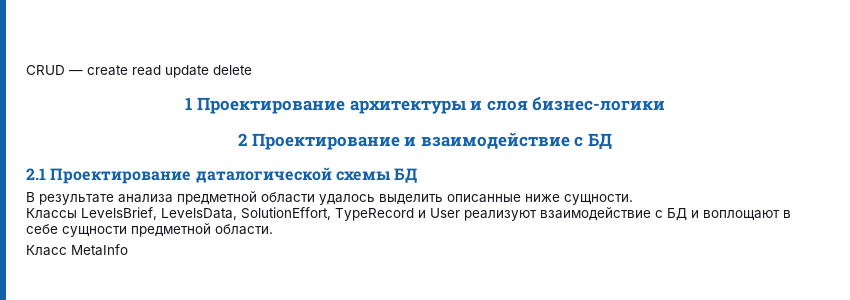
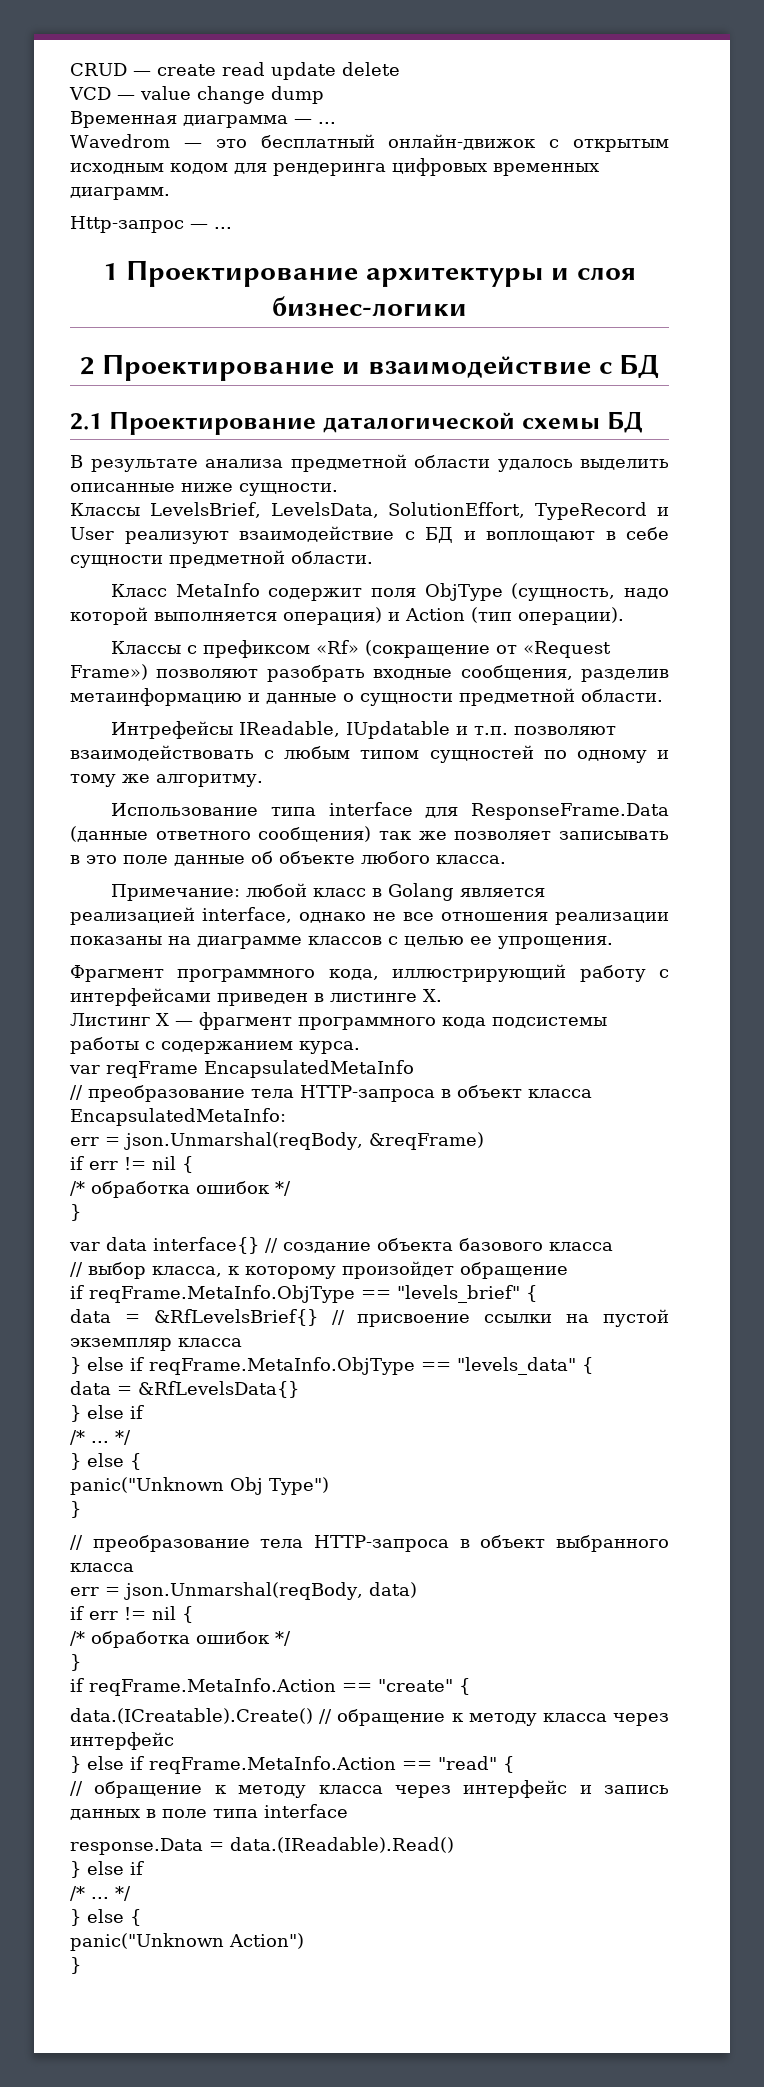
+ VCD — value change dump
+ Временная диаграмма — ...
+ Wavedrom — это бесплатный онлайн-движок с открытым исходным кодом для рендеринга цифровых временных диаграмм.
+ Http-запрос — ...
- Класс MetaInfo
+ Класс MetaInfo содержит поля ObjType (сущность, надо которой выполняется операция) и Action (тип операции).
+ Классы с префиксом «Rf» (сокращение от «Request Frame») позволяют разобрать входные сообщения, разделив метаинформацию и данные о сущности предметной области.
+ Интрефейсы IReadable, IUpdatable и т.п. позволяют взаимодействовать с любым типом сущностей по одному и тому же алгоритму.
+ Использование типа interface для ResponseFrame.Data (данные ответного сообщения) так же позволяет записывать в это поле данные об объекте любого класса.
+ Примечание: любой класс в Golang является реализацией interface, однако не все отношения реализации показаны на диаграмме классов с целью ее упрощения.
+ Фрагмент программного кода, иллюстрирующий работу с интерфейсами приведен в листинге Х.
+ Листинг Х — фрагмент программного кода подсистемы работы с содержанием курса.
+ var reqFrame EncapsulatedMetaInfo
+ // преобразование тела HTTP-запроса в объект класса EncapsulatedMetaInfo:
+ err = json.Unmarshal(reqBody, &reqFrame)
+ if err != nil {
+ /* обработка ошибок */
+ }
+ var data interface{} // создание объекта базового класса
+ // выбор класса, к которому произойдет обращение
+ if reqFrame.MetaInfo.ObjType == "levels_brief" {
+ data = &RfLevelsBrief{} // присвоение ссылки на пустой экземпляр класса
+ } else if reqFrame.MetaInfo.ObjType == "levels_data" {
+ data = &RfLevelsData{}
+ } else if
+ /* ... */
+ } else {
+ panic("Unknown Obj Type")
+ }
+ // преобразование тела HTTP-запроса в объект выбранного класса
+ err = json.Unmarshal(reqBody, data)
+ if err != nil {
+ /* обработка ошибок */
+ }
+ if reqFrame.MetaInfo.Action == "create" {
+ data.(ICreatable).Create() // обращение к методу класса через интерфейс
+ } else if reqFrame.MetaInfo.Action == "read" {
+ // обращение к методу класса через интерфейс и запись данных в поле типа interface
+ response.Data = data.(IReadable).Read()
+ } else if
+ /* ... */
+ } else {
+ panic("Unknown Action")
+ }

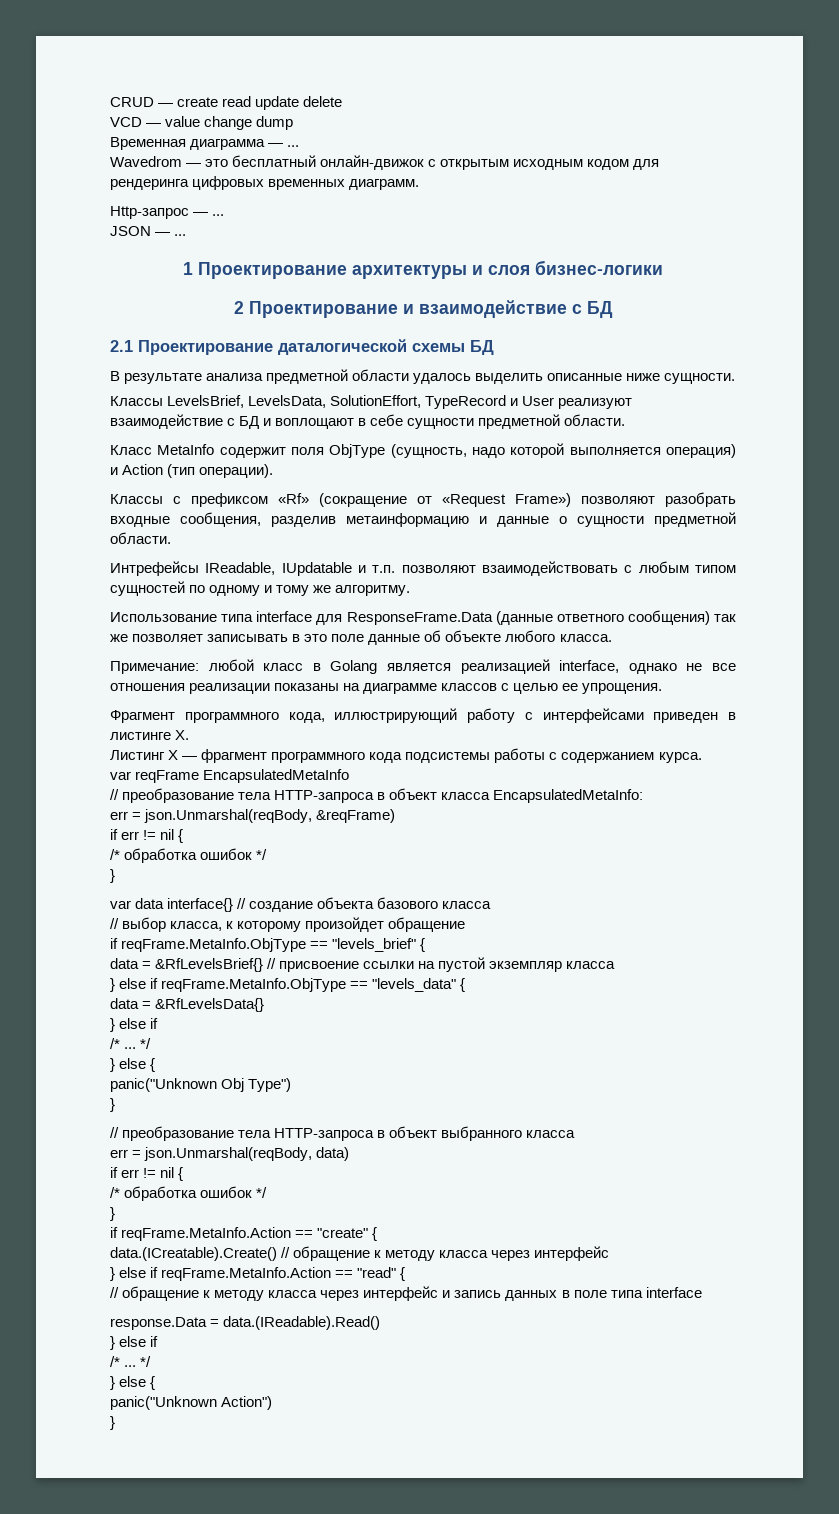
+ JSON — ...

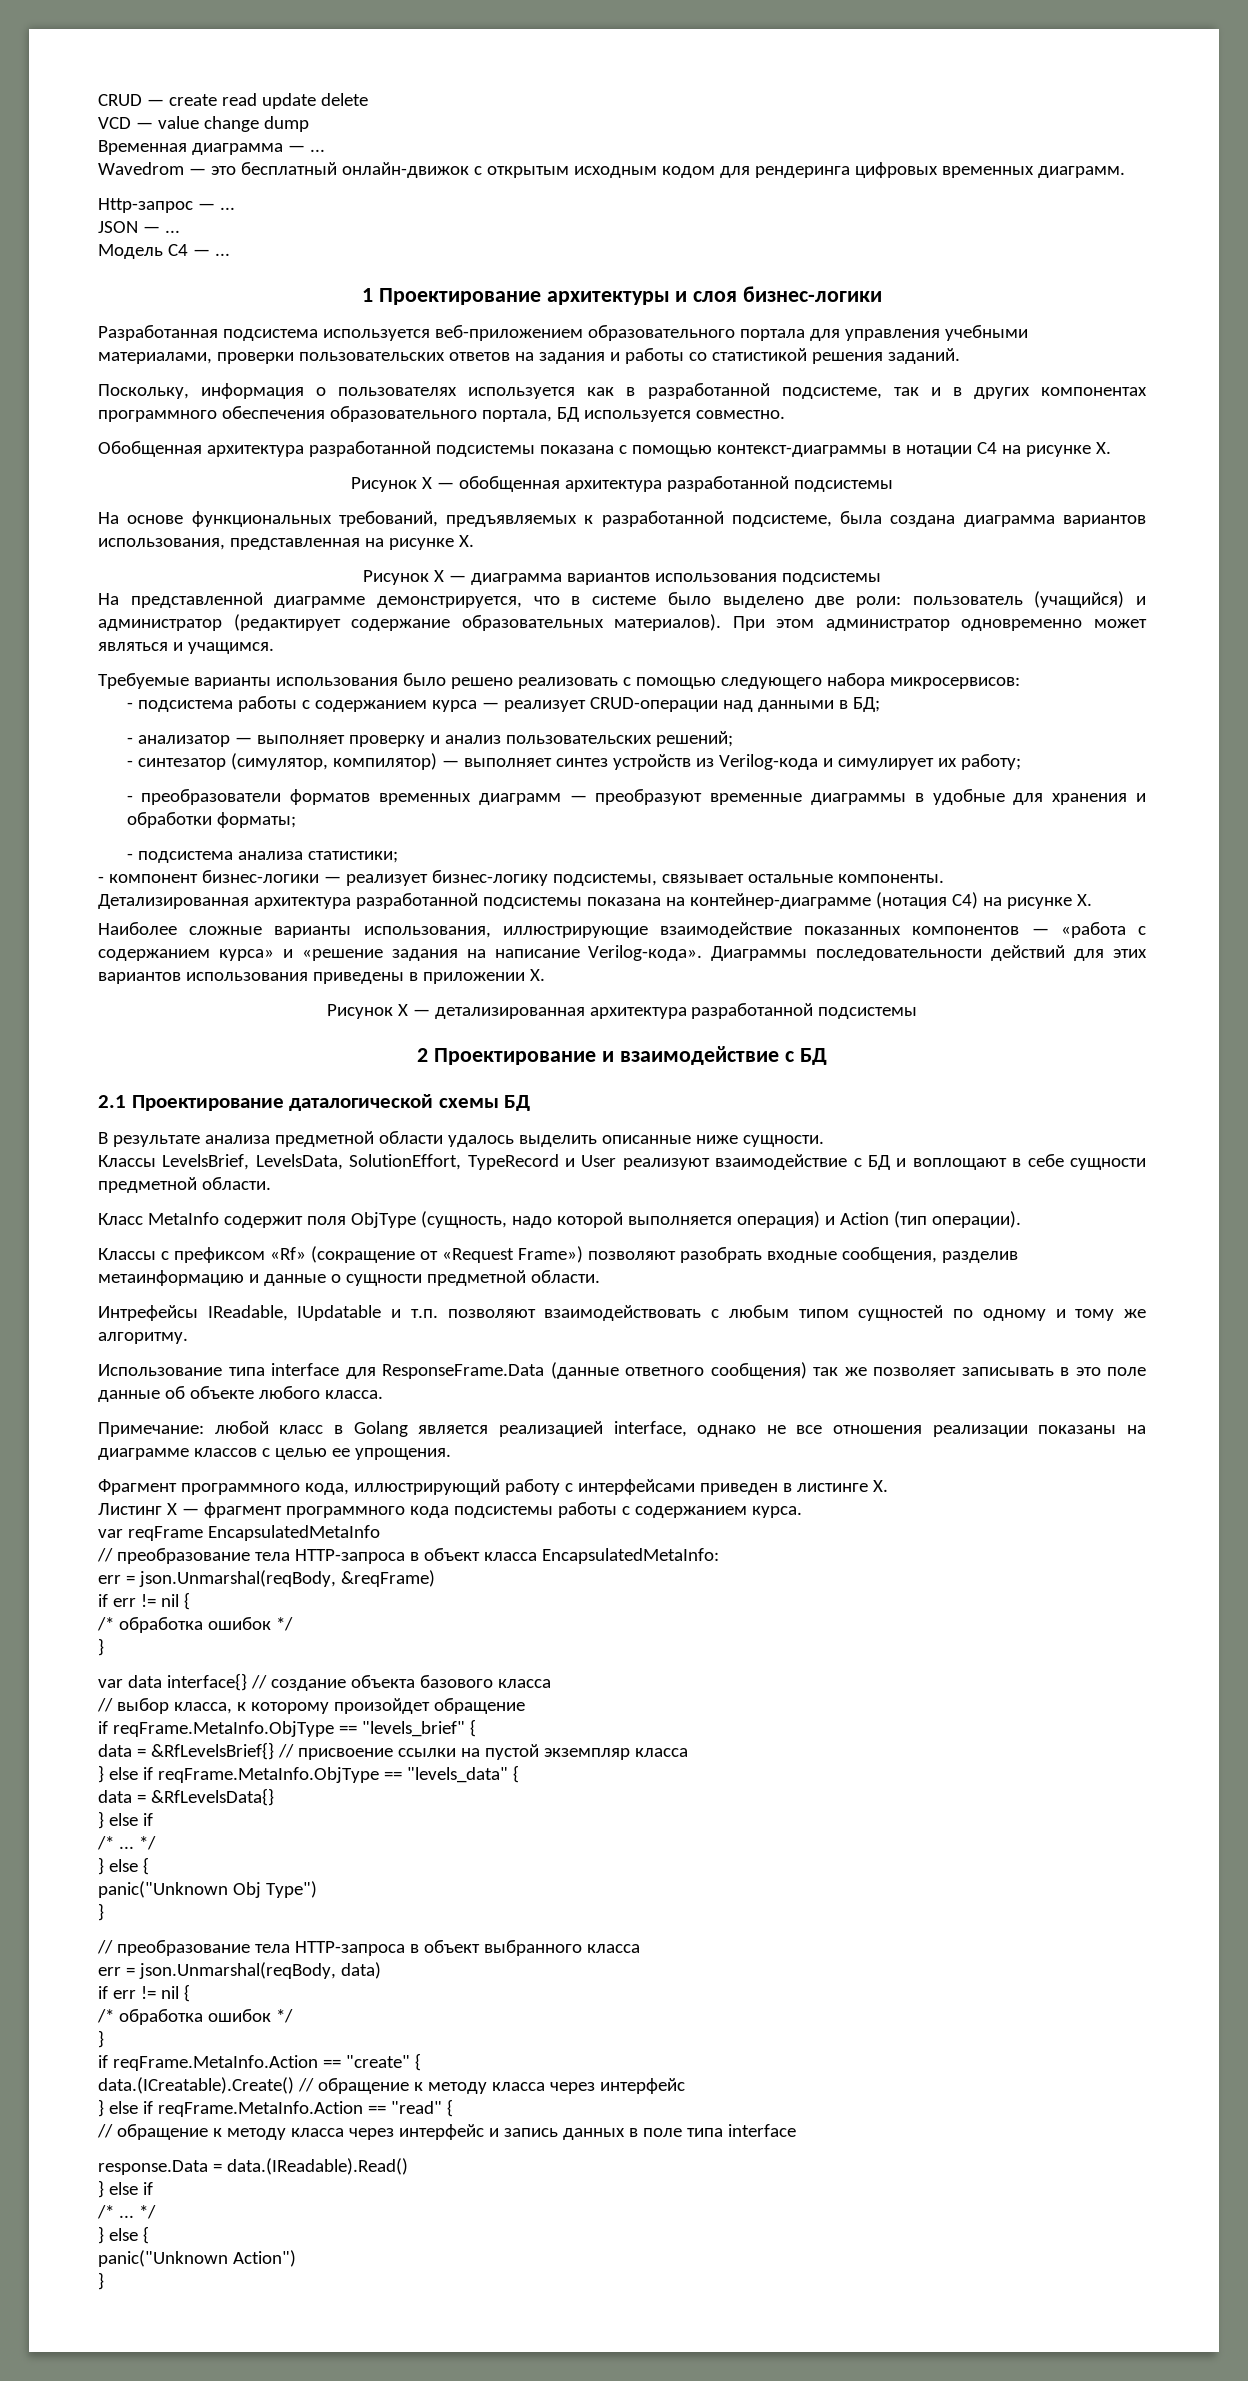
+ Модель C4 — ...
+ Разработанная подсистема используется веб-приложением образовательного портала для управления учебными материалами, проверки пользовательских ответов на задания и работы со статистикой решения заданий.
+ Поскольку, информация о пользователях используется как в разработанной подсистеме, так и в других компонентах программного обеспечения образовательного портала, БД используется совместно.
+ Обобщенная архитектура разработанной подсистемы показана с помощью контекст-диаграммы в нотации С4 на рисунке Х.
+ Рисунок Х — обобщенная архитектура разработанной подсистемы
+ На основе функциональных требований, предъявляемых к разработанной подсистеме, была создана диаграмма вариантов использования, представленная на рисунке Х.
+ Рисунок Х — диаграмма вариантов использования подсистемы
+ На представленной диаграмме демонстрируется, что в системе было выделено две роли: пользователь (учащийся) и администратор (редактирует содержание образовательных материалов). При этом администратор одновременно может являться и учащимся.
+ Требуемые варианты использования было решено реализовать с помощью следующего набора микросервисов:
+ - подсистема работы с содержанием курса — реализует CRUD-операции над данными в БД;
+ - анализатор — выполняет проверку и анализ пользовательских решений;
+ - синтезатор (симулятор, компилятор) — выполняет синтез устройств из Verilog-кода и симулирует их работу;
+ - преобразователи форматов временных диаграмм — преобразуют временные диаграммы в удобные для хранения и обработки форматы;
+ - подсистема анализа статистики;
+ - компонент бизнес-логики — реализует бизнес-логику подсистемы, связывает остальные компоненты.
+ Детализированная архитектура разработанной подсистемы показана на контейнер-диаграмме (нотация С4) на рисунке Х.
+ Наиболее сложные варианты использования, иллюстрирующие взаимодействие показанных компонентов — «работа с содержанием курса» и «решение задания на написание Verilog-кода». Диаграммы последовательности действий для этих вариантов использования приведены в приложении Х.
+ Рисунок Х — детализированная архитектура разработанной подсистемы

